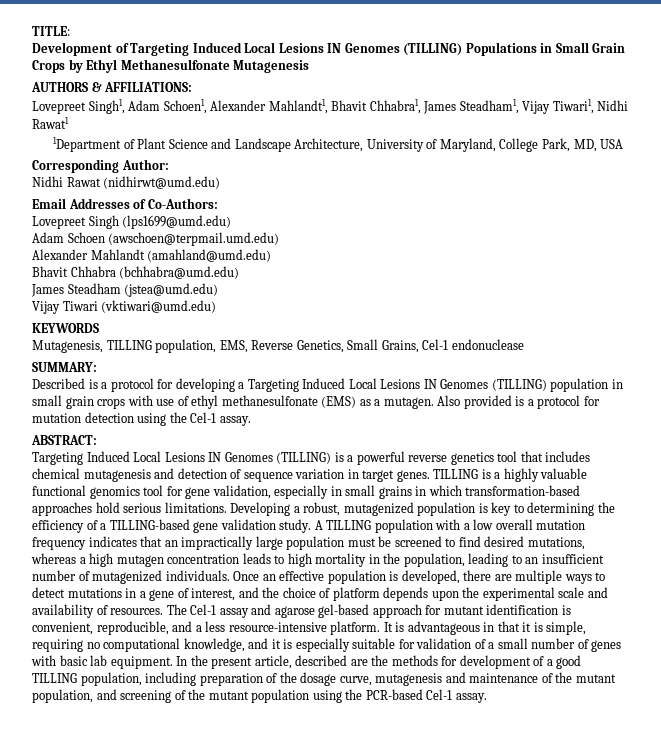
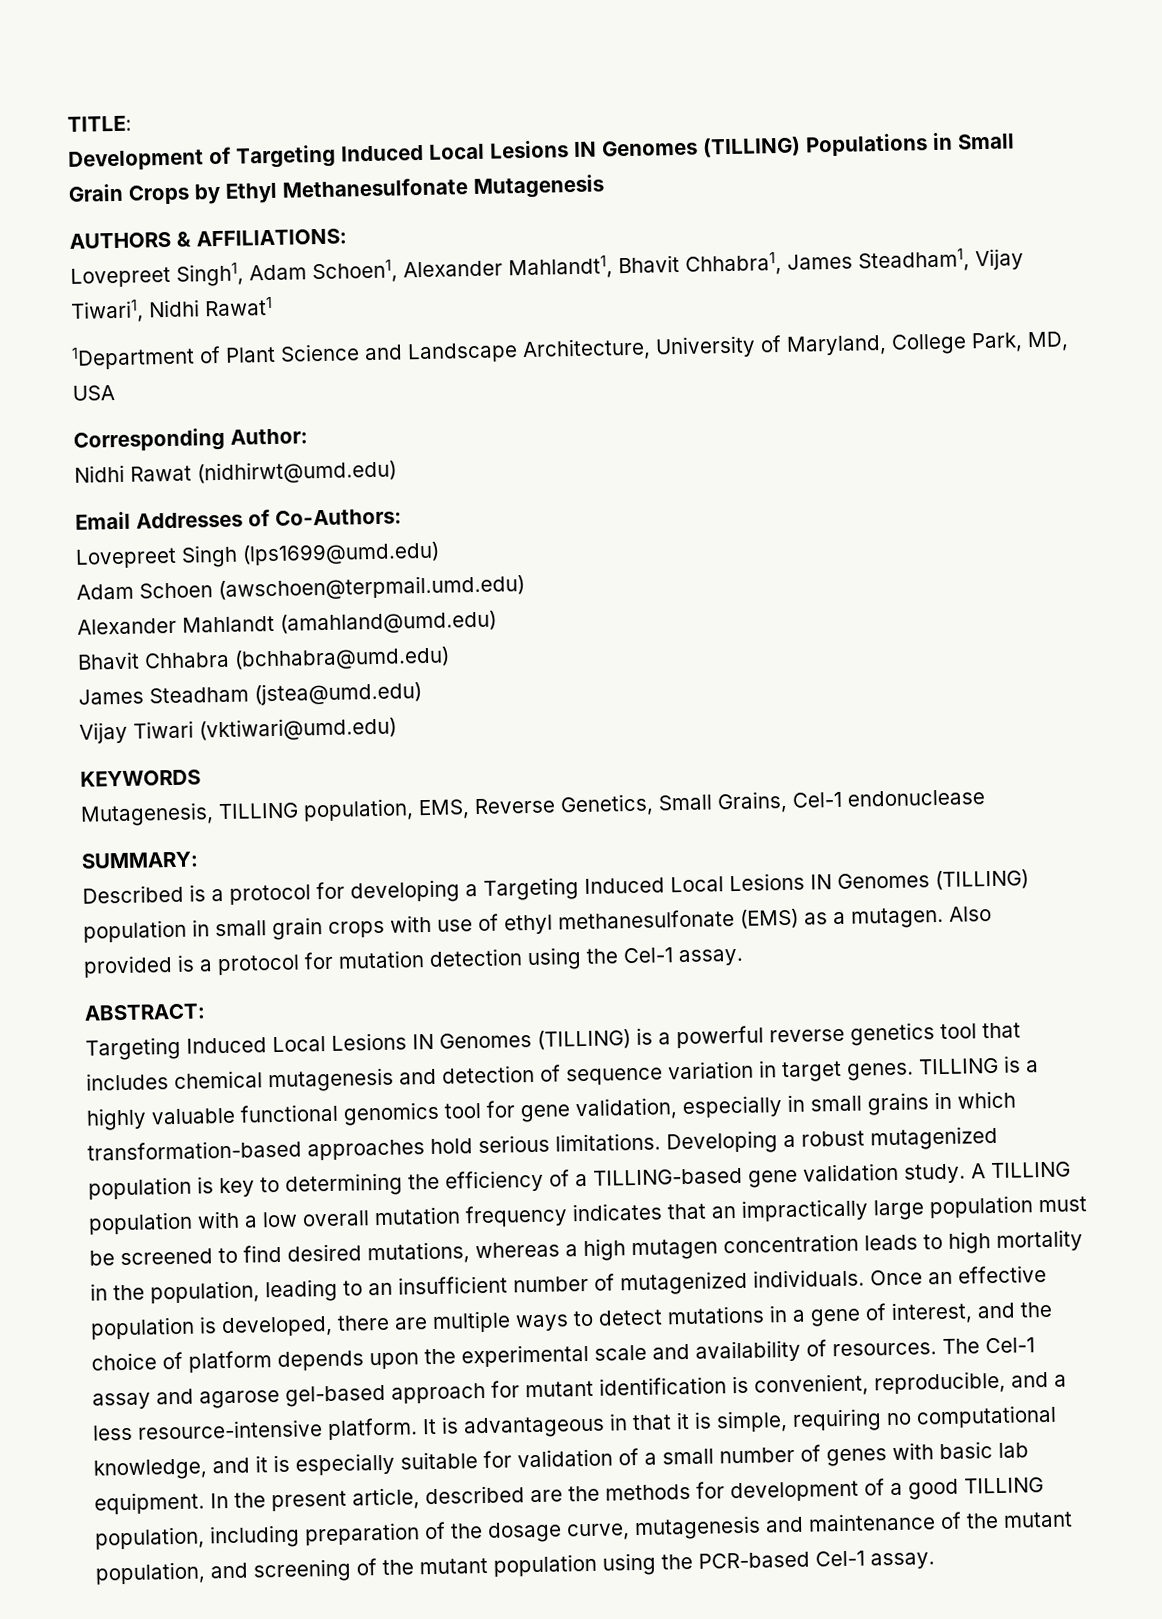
- Developing a robust, mutagenized population is key to determining the efficiency of a TILLING-based gene validation study.
+ Developing a robust mutagenized population is key to determining the efficiency of a TILLING-based gene validation study.

